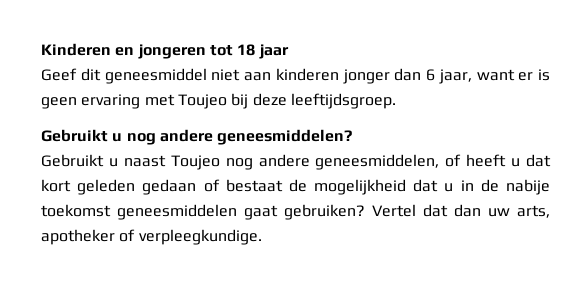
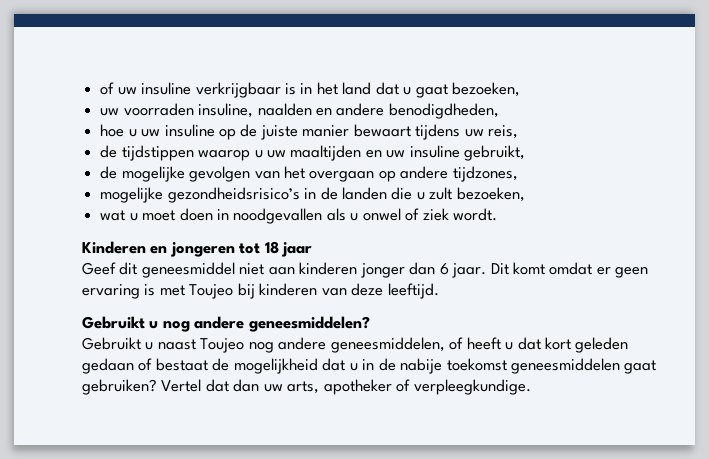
+ of uw insuline verkrijgbaar is in het land dat u gaat bezoeken,
+ uw voorraden insuline, naalden en andere benodigdheden,
+ hoe u uw insuline op de juiste manier bewaart tijdens uw reis,
+ de tijdstippen waarop u uw maaltijden en uw insuline gebruikt,
+ de mogelijke gevolgen van het overgaan op andere tijdzones,
+ mogelijke gezondheidsrisico’s in de landen die u zult bezoeken,
+ wat u moet doen in noodgevallen als u onwel of ziek wordt.
- Geef dit geneesmiddel niet aan kinderen jonger dan 6 jaar, want er is geen ervaring met Toujeo bij deze leeftijdsgroep.
+ Geef dit geneesmiddel niet aan kinderen jonger dan 6 jaar. Dit komt omdat er geen ervaring is met Toujeo bij kinderen van deze leeftijd.

